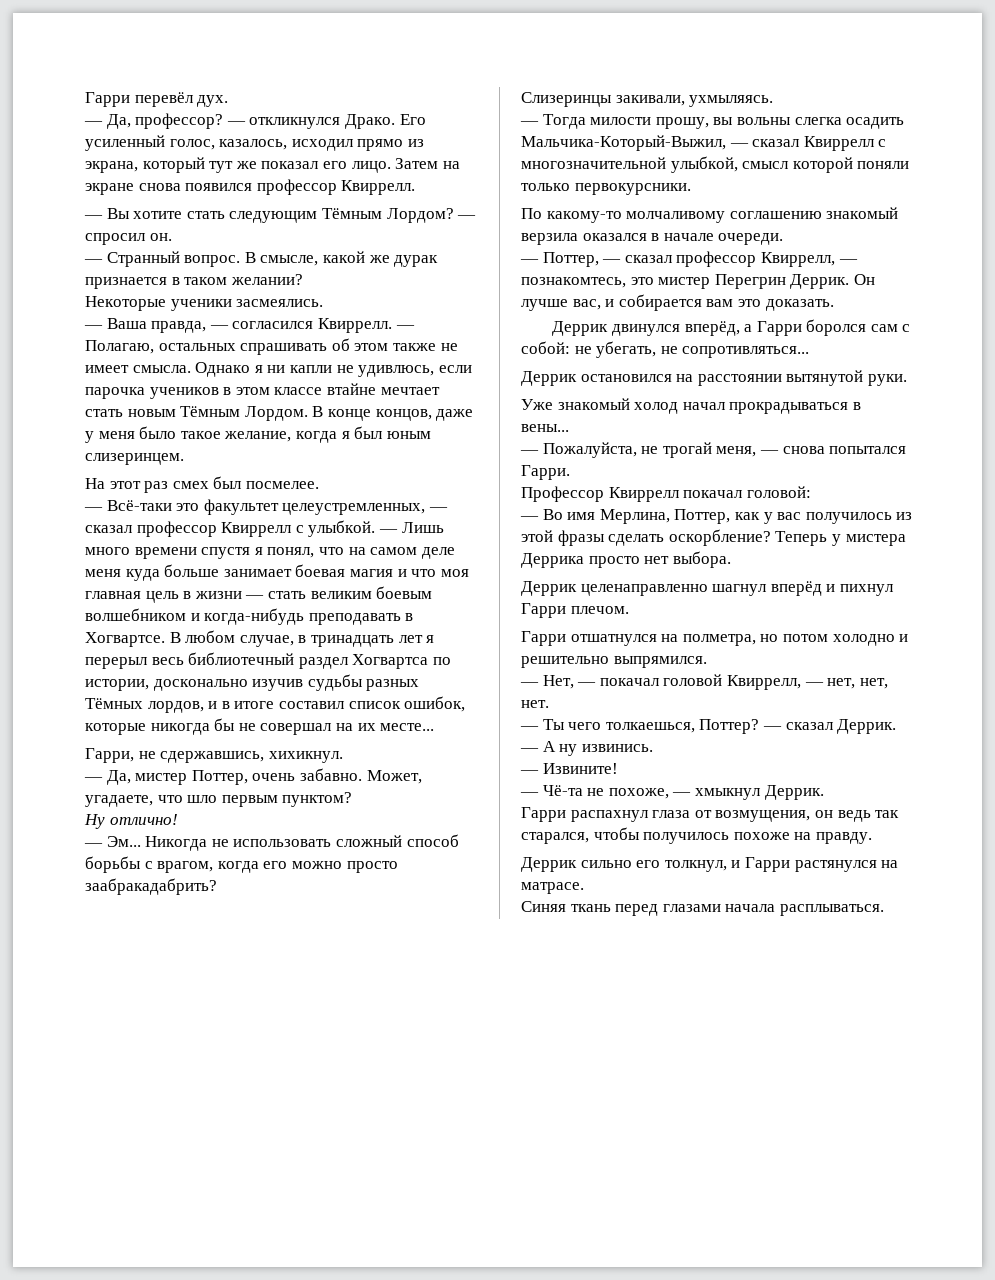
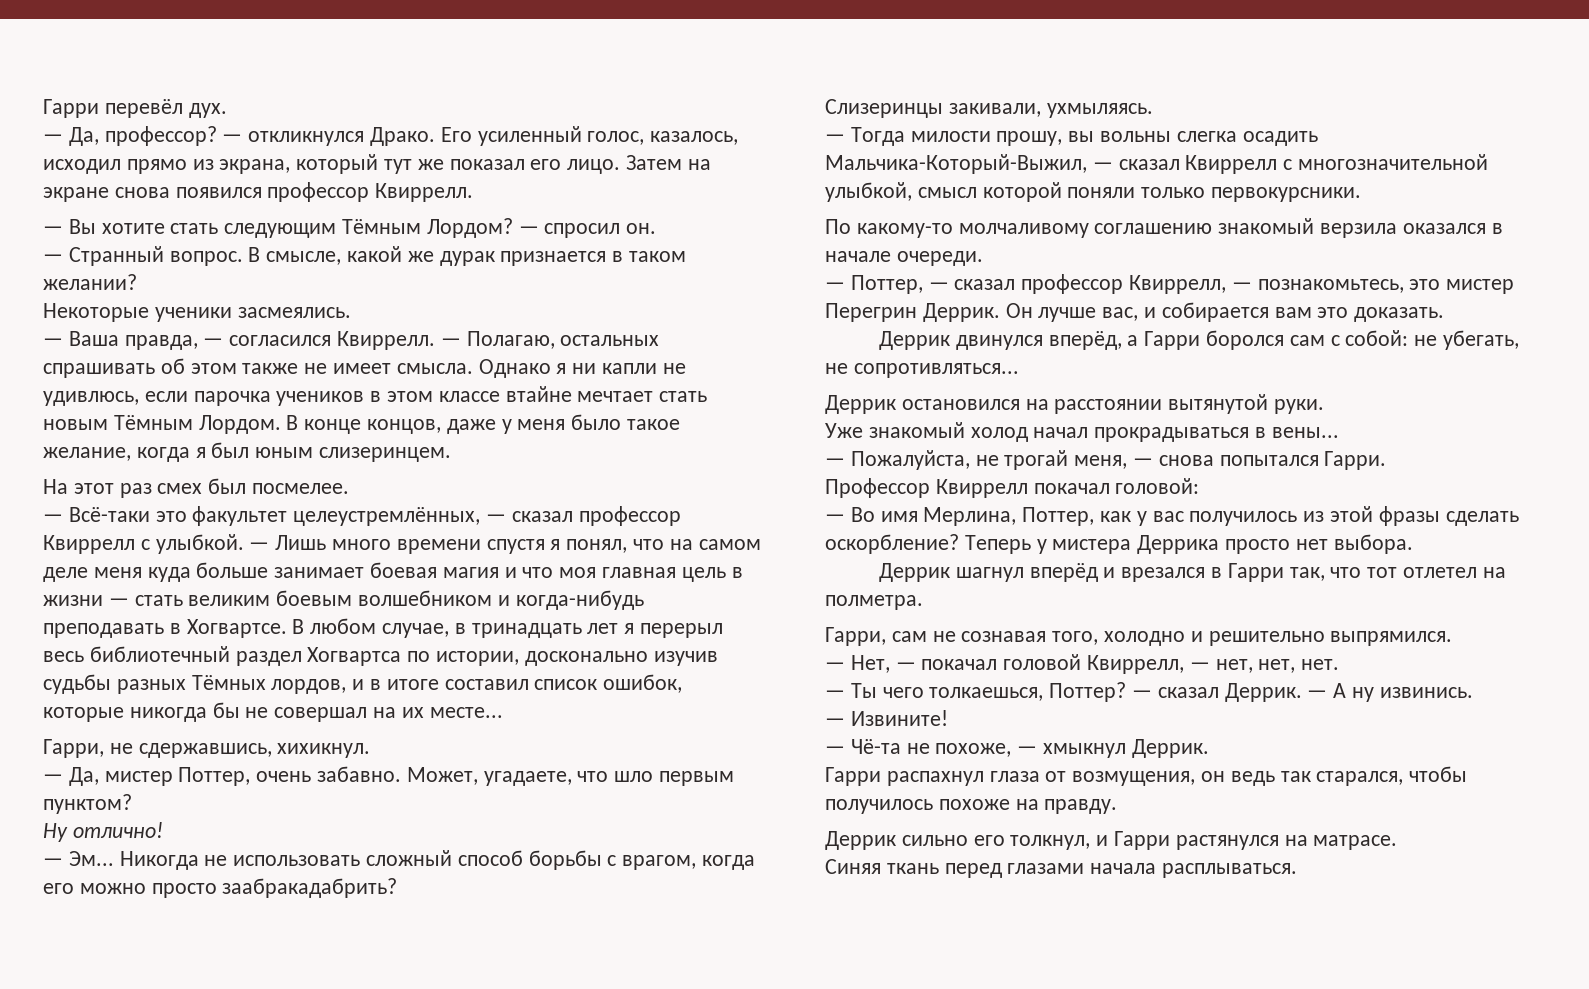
- — Всё-таки это факультет целеустремленных, — сказал профессор Квиррелл с улыбкой.
+ — Всё-таки это факультет целеустремлённых, — сказал профессор Квиррелл с улыбкой.
- — Поттер, — сказал профессор Квиррелл, — познакомтесь, это мистер Перегрин Деррик.
+ — Поттер, — сказал профессор Квиррелл, — познакомьтесь, это мистер Перегрин Деррик.
- Деррик целенаправленно шагнул вперёд и пихнул Гарри плечом.
- Гарри отшатнулся на полметра, но потом холодно и решительно выпрямился.
+ Деррик шагнул вперёд и врезался в Гарри так, что тот отлетел на полметра.
+ Гарри, сам не сознавая того, холодно и решительно выпрямился.

